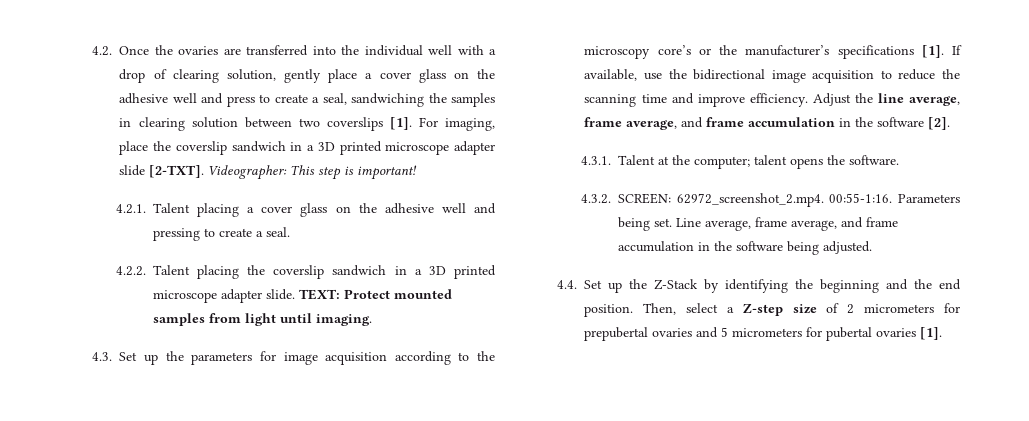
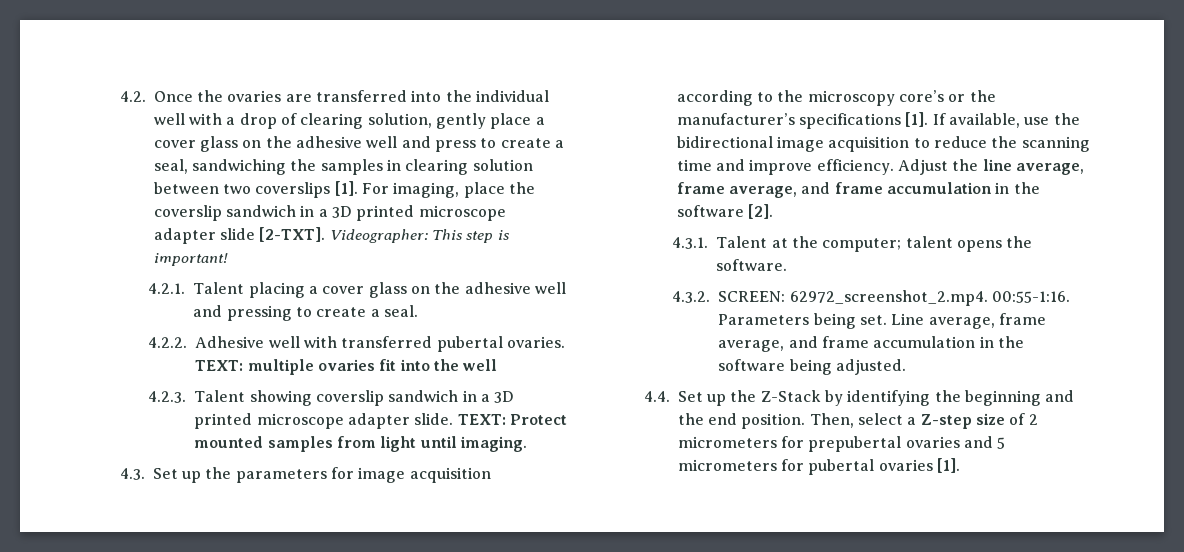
- 4.2.2. Talent placing the coverslip sandwich in a 3D printed microscope adapter slide.
+ 4.2.2. Adhesive well with transferred pubertal ovaries. TEXT: multiple ovaries fit into the well
+ 4.2.3. Talent showing coverslip sandwich in a 3D printed microscope adapter slide.

